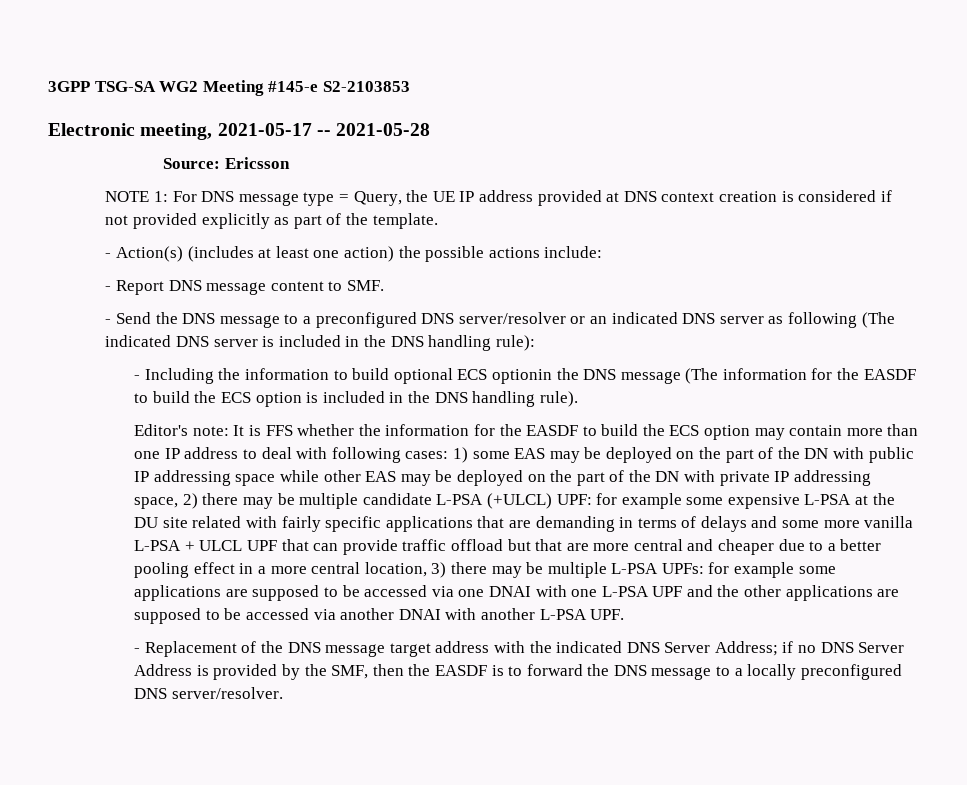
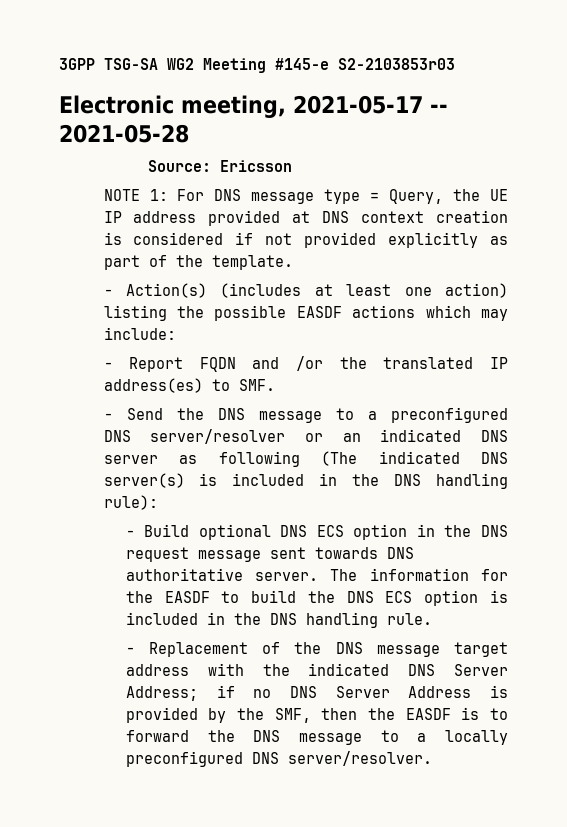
- 3GPP TSG-SA WG2 Meeting #145-e S2-2103853
+ 3GPP TSG-SA WG2 Meeting #145-e S2-2103853r03
- - Action(s) (includes at least one action) the possible actions include:
+ - Action(s) (includes at least one action) listing the possible EASDF actions which may include:
- - Report DNS message content to SMF.
+ - Report FQDN and /or the translated IP address(es) to SMF.
- - Send the DNS message to a preconfigured DNS server/resolver or an indicated DNS server as following (The indicated DNS server is included in the DNS handling rule):
+ - Send the DNS message to a preconfigured DNS server/resolver or an indicated DNS server as following (The indicated DNS server(s) is included in the DNS handling rule):
- - Including the information to build optional ECS optionin the DNS message (The information for the EASDF to build the ECS option is included in the DNS handling rule).
- Editor's note: It is FFS whether the information for the EASDF to build the ECS option may contain more than one IP address to deal with following cases: 1) some EAS may be deployed on the part of the DN with public IP addressing space while other EAS may be deployed on the part of the DN with private IP addressing space, 2) there may be multiple candidate L-PSA (+ULCL) UPF: for example some expensive L-PSA at the DU site related with fairly specific applications that are demanding in terms of delays and some more vanilla L-PSA + ULCL UPF that can provide traffic offload but that are more central and cheaper due to a better pooling effect in a more central location, 3) there may be multiple L-PSA UPFs: for example some applications are supposed to be accessed via one DNAI with one L-PSA UPF and the other applications are supposed to be accessed via another DNAI with another L-PSA UPF.
+ - Build optional DNS ECS option in the DNS request message sent towards DNS authoritative server. The information for the EASDF to build the DNS ECS option is included in the DNS handling rule.

